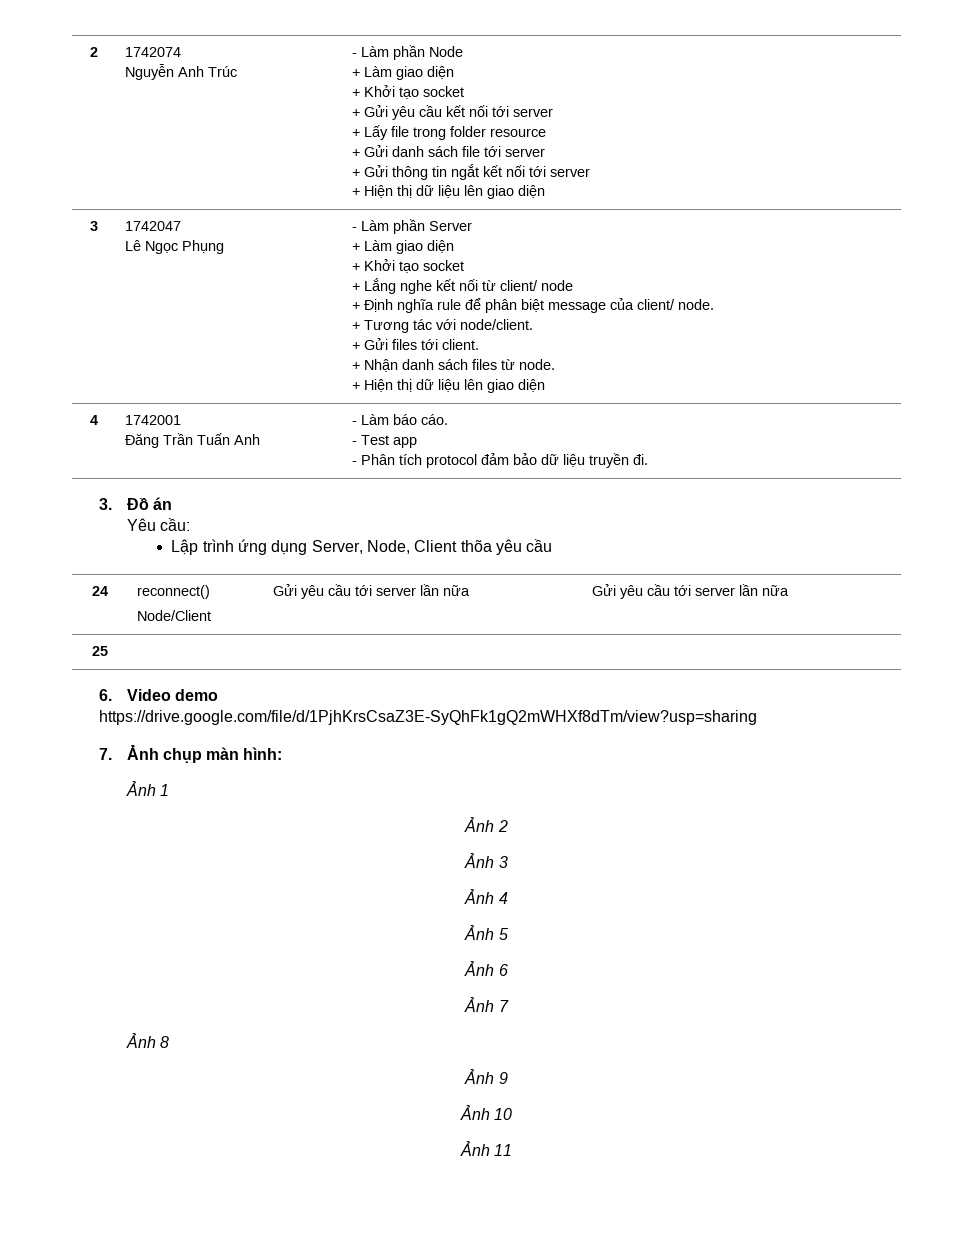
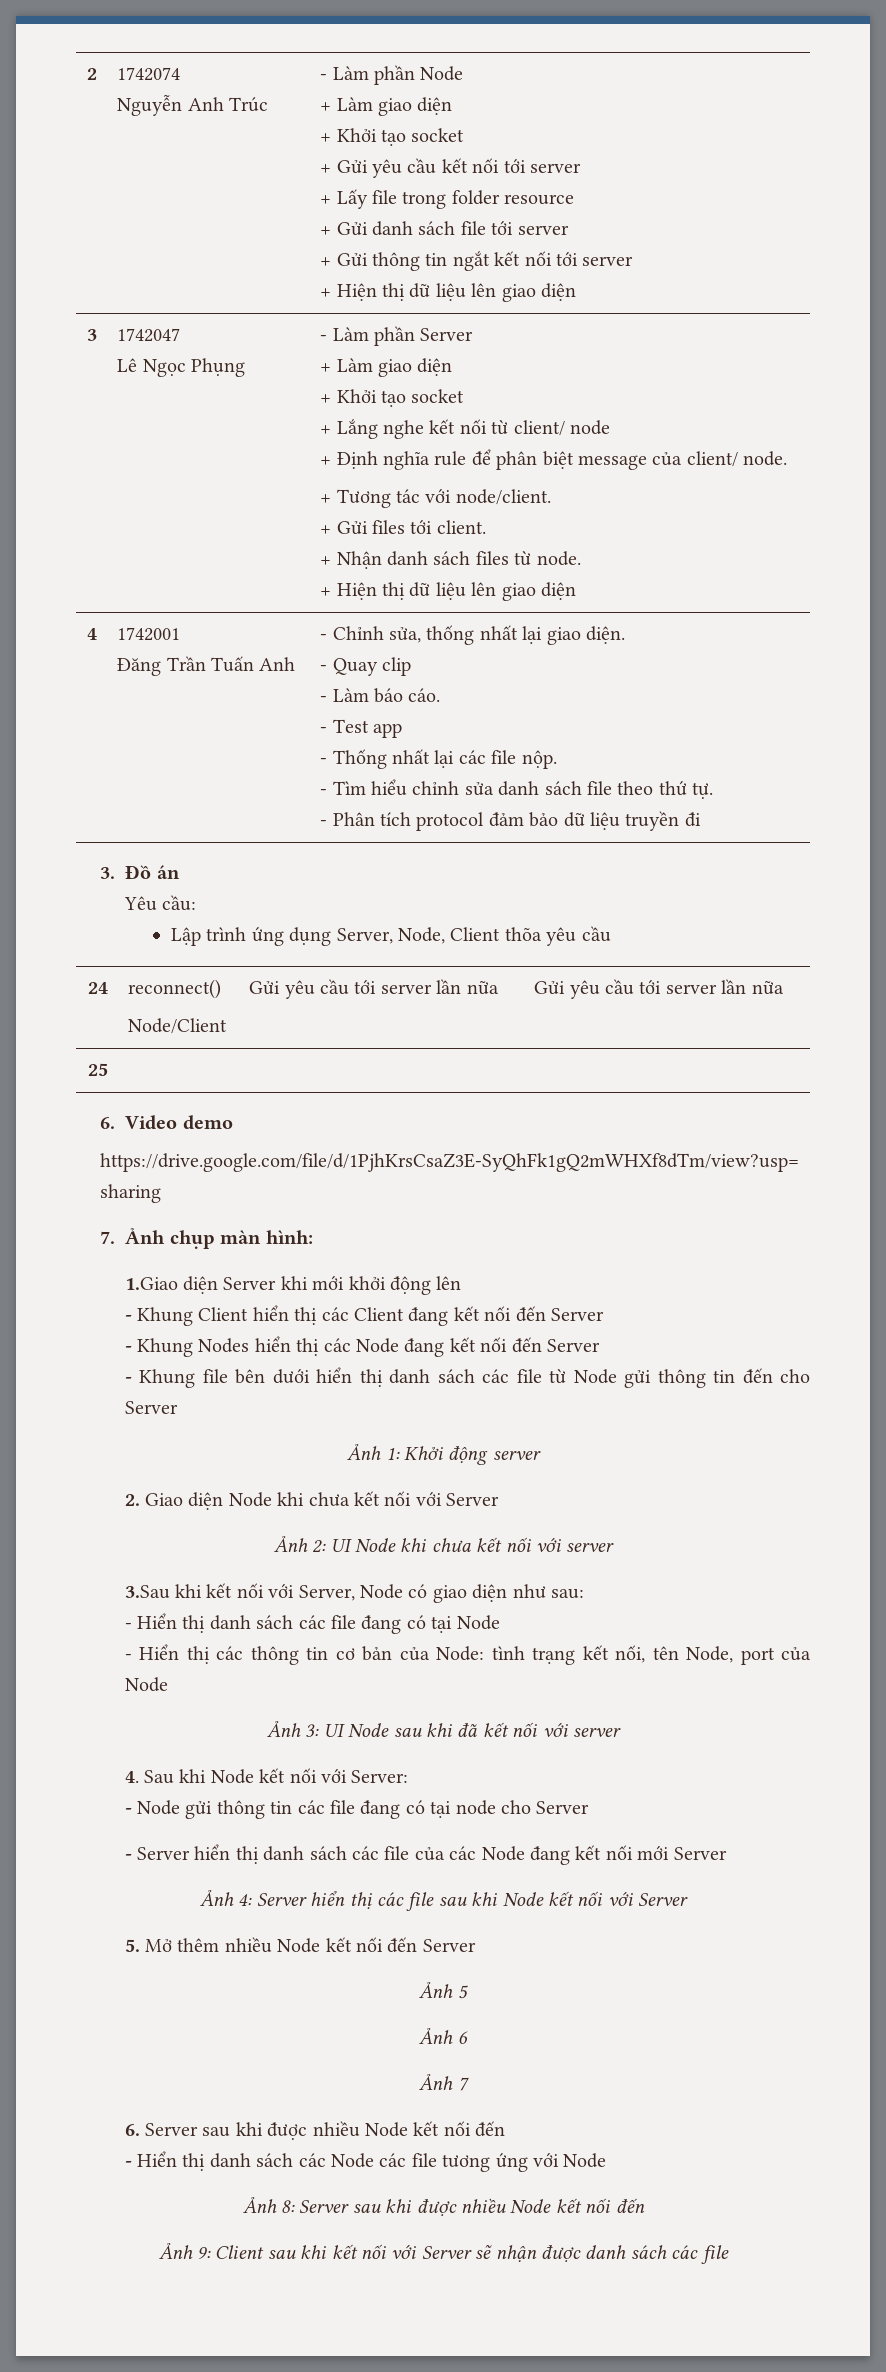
+ - Chỉnh sửa, thống nhất lại giao diện.
+ - Quay clip
+ - Thống nhất lại các file nộp.
+ - Tìm hiểu chỉnh sửa danh sách file theo thứ tự.
- - Phân tích protocol đảm bảo dữ liệu truyền đi.
+ - Phân tích protocol đảm bảo dữ liệu truyền đi
- Ảnh 1
- Ảnh 2
- Ảnh 3
- Ảnh 4
+ 1.Giao diện Server khi mới khởi động lên
+ - Khung Client hiển thị các Client đang kết nối đến Server
+ - Khung Nodes hiển thị các Node đang kết nối đến Server
+ - Khung file bên dưới hiển thị danh sách các file từ Node gửi thông tin đến cho Server
+ Ảnh 1: Khởi động server
+ 2. Giao diện Node khi chưa kết nối với Server
+ Ảnh 2: UI Node khi chưa kết nối với server
+ 3.Sau khi kết nối với Server, Node có giao diện như sau:
+ - Hiển thị danh sách các file đang có tại Node
+ - Hiển thị các thông tin cơ bản của Node: tình trạng kết nối, tên Node, port của Node
+ Ảnh 3: UI Node sau khi đã kết nối với server
+ 4. Sau khi Node kết nối với Server:
+ - Node gửi thông tin các file đang có tại node cho Server
+ - Server hiển thị danh sách các file của các Node đang kết nối mới Server
+ Ảnh 4: Server hiển thị các file sau khi Node kết nối với Server
+ 5. Mở thêm nhiều Node kết nối đến Server
- Ảnh 8
- Ảnh 9
- Ảnh 10
- Ảnh 11
+ 6. Server sau khi được nhiều Node kết nối đến
+ - Hiển thị danh sách các Node các file tương ứng với Node
+ Ảnh 8: Server sau khi được nhiều Node kết nối đến
+ Ảnh 9: Client sau khi kết nối với Server sẽ nhận được danh sách các file

